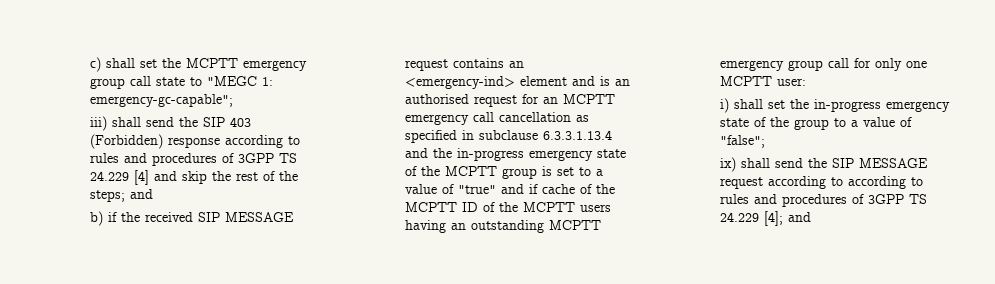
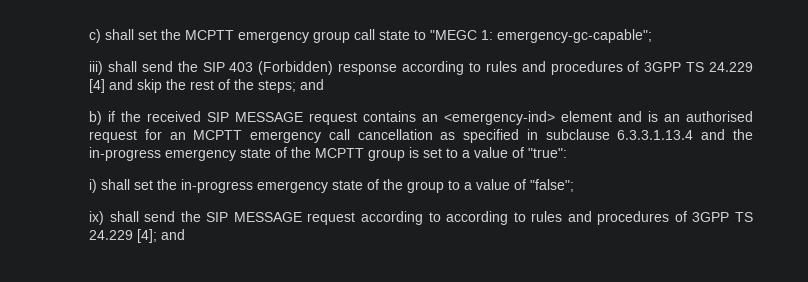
- b) if the received SIP MESSAGE request contains an <emergency-ind> element and is an authorised request for an MCPTT emergency call cancellation as specified in subclause 6.3.3.1.13.4 and the in-progress emergency state of the MCPTT group is set to a value of "true" and if cache of the MCPTT ID of the MCPTT users having an outstanding MCPTT emergency group call for only one MCPTT user:
+ b) if the received SIP MESSAGE request contains an <emergency-ind> element and is an authorised request for an MCPTT emergency call cancellation as specified in subclause 6.3.3.1.13.4 and the in-progress emergency state of the MCPTT group is set to a value of "true":

